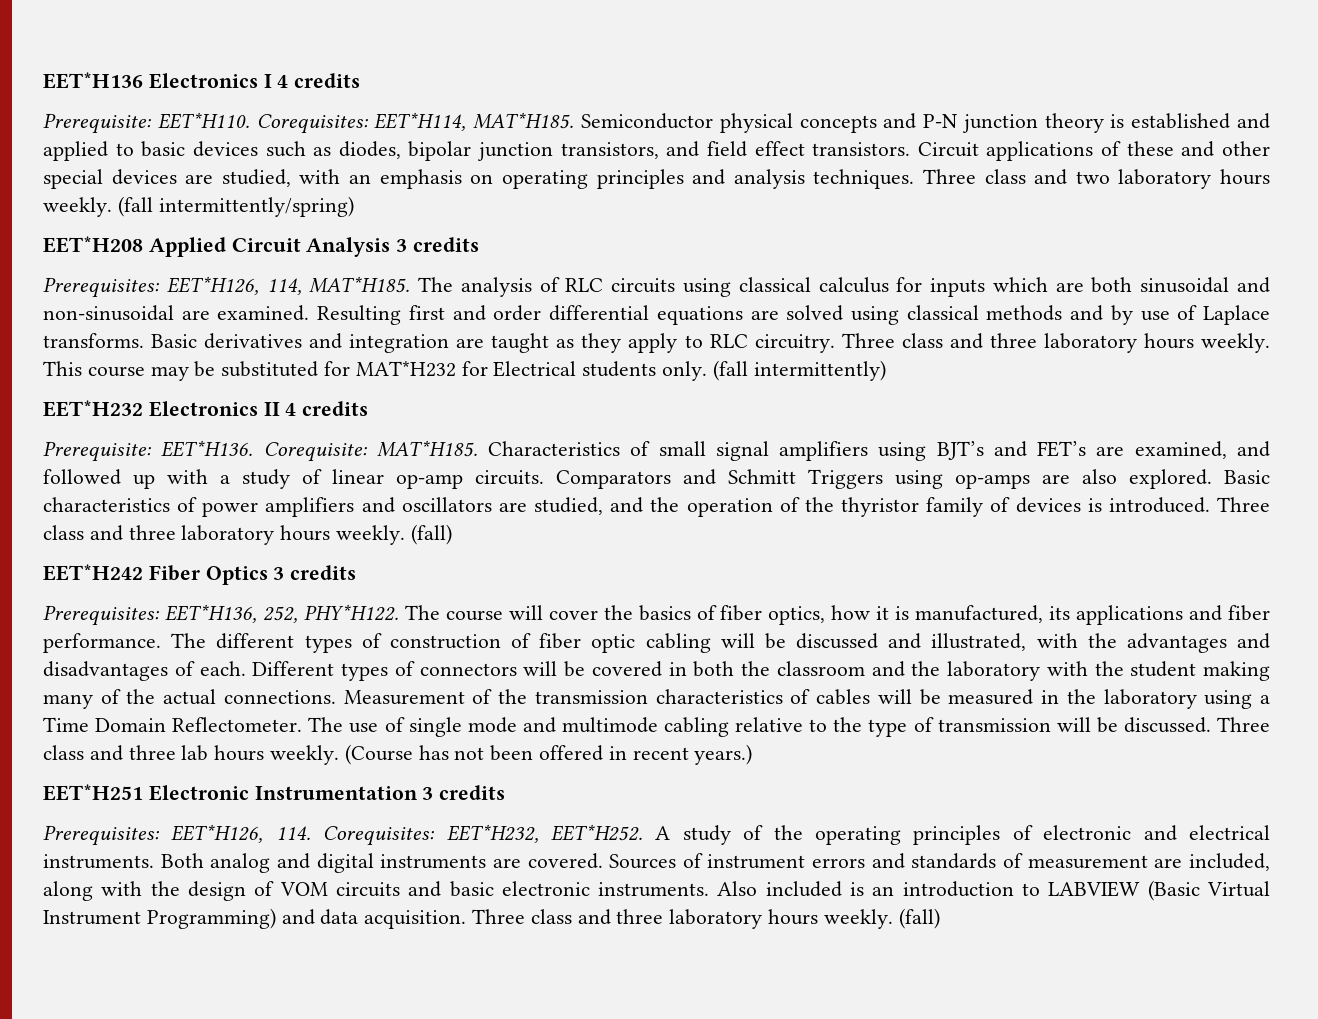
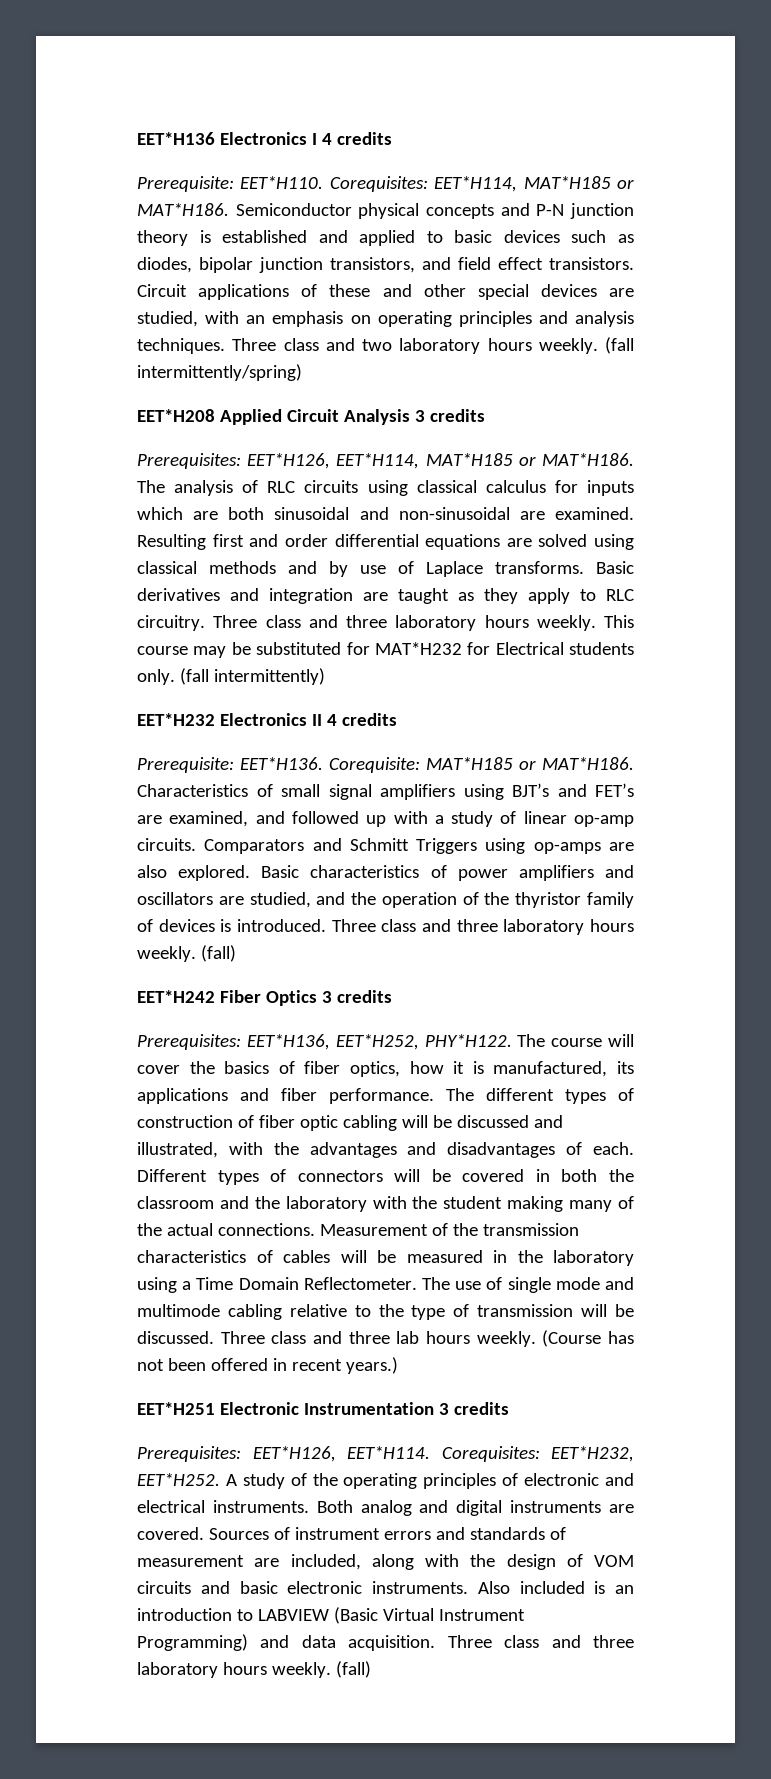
- Corequisites: EET*H114, MAT*H185.
+ Corequisites: EET*H114, MAT*H185 or MAT*H186.
- Prerequisites: EET*H126, 114, MAT*H185.
+ Prerequisites: EET*H126, EET*H114, MAT*H185 or MAT*H186.
- Corequisite: MAT*H185.
+ Corequisite: MAT*H185 or MAT*H186.
- Prerequisites: EET*H136, 252, PHY*H122.
+ Prerequisites: EET*H136, EET*H252, PHY*H122.
- Prerequisites: EET*H126, 114. Corequisites: EET*H232, EET*H252.
+ Prerequisites: EET*H126, EET*H114. Corequisites: EET*H232, EET*H252.

